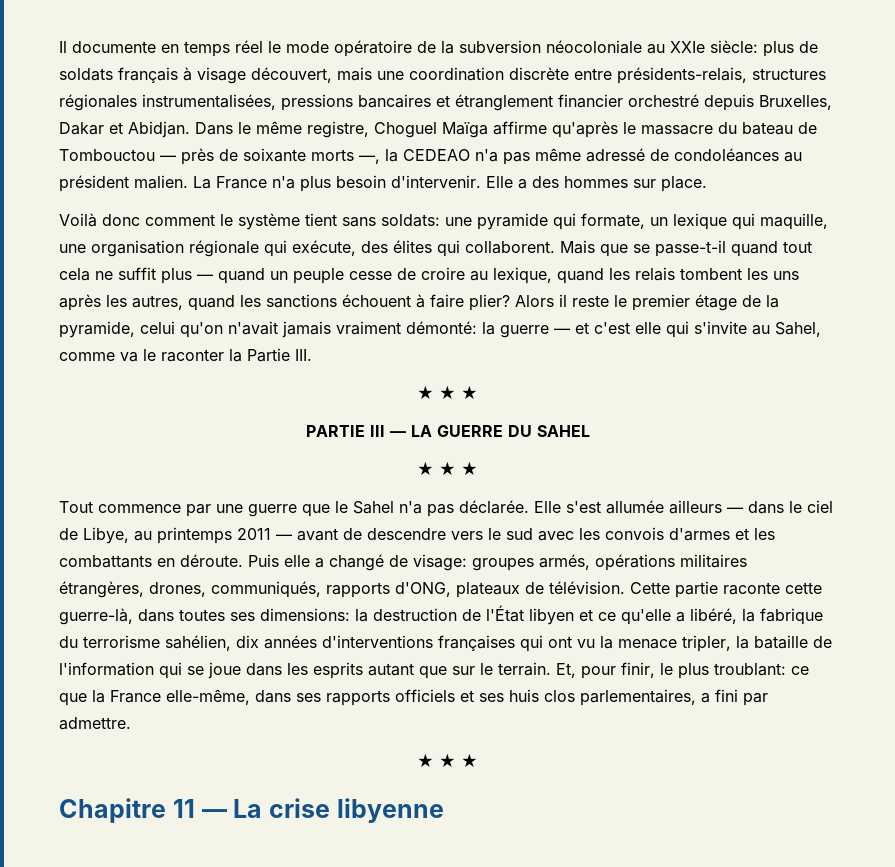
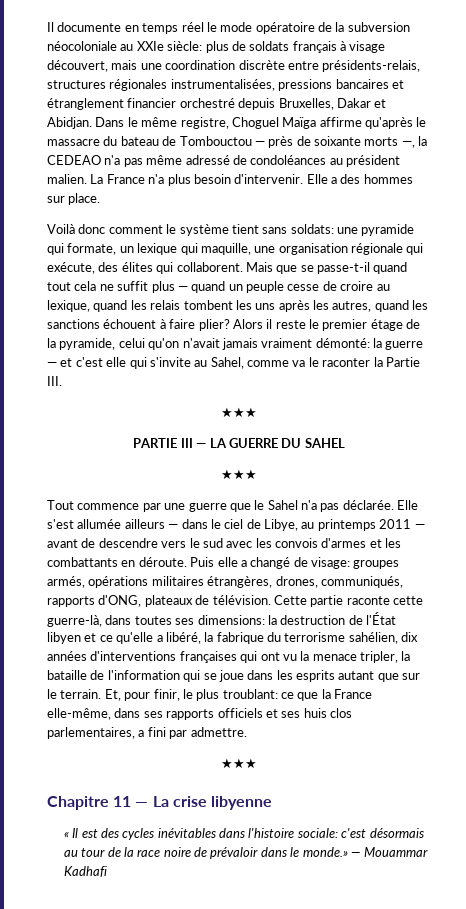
  Alors il reste le premier étage de la pyramide, celui qu'on n'avait jamais vraiment démonté: la guerre — et c'est elle qui s'invite au Sahel, comme va le raconter la Partie III.
- ★ ★ ★
+ ★★★
  PARTIE III — LA GUERRE DU SAHEL
- ★ ★ ★
+ ★★★
  Et, pour finir, le plus troublant: ce que la France elle-même, dans ses rapports officiels et ses huis clos parlementaires, a fini par admettre.
- ★ ★ ★
+ ★★★
+ « Il est des cycles inévitables dans l'histoire sociale: c'est désormais au tour de la race noire de prévaloir dans le monde.» — Mouammar Kadhafi

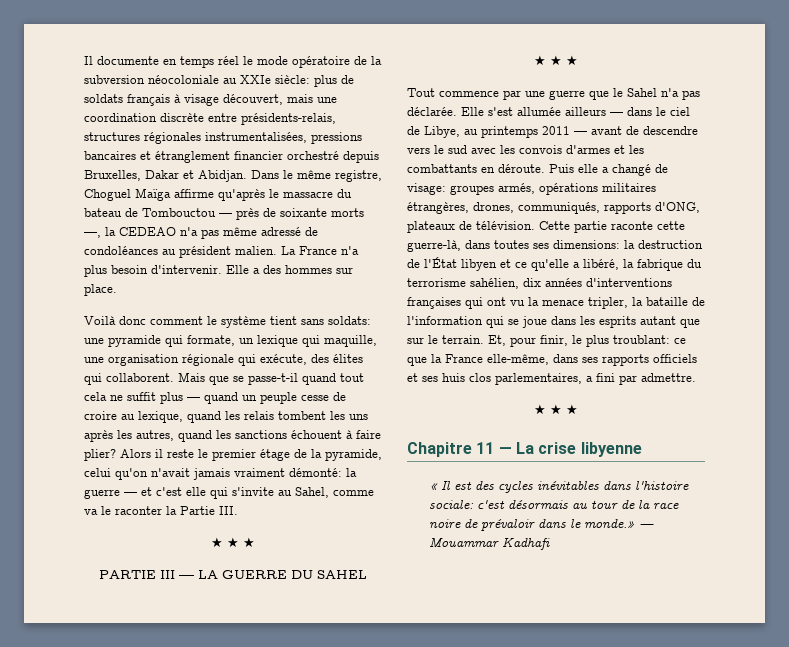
  Alors il reste le premier étage de la pyramide, celui qu'on n'avait jamais vraiment démonté: la guerre — et c'est elle qui s'invite au Sahel, comme va le raconter la Partie III.
- ★★★
+ ★ ★ ★
  PARTIE III — LA GUERRE DU SAHEL
- ★★★
+ ★ ★ ★
  Et, pour finir, le plus troublant: ce que la France elle-même, dans ses rapports officiels et ses huis clos parlementaires, a fini par admettre.
- ★★★
+ ★ ★ ★

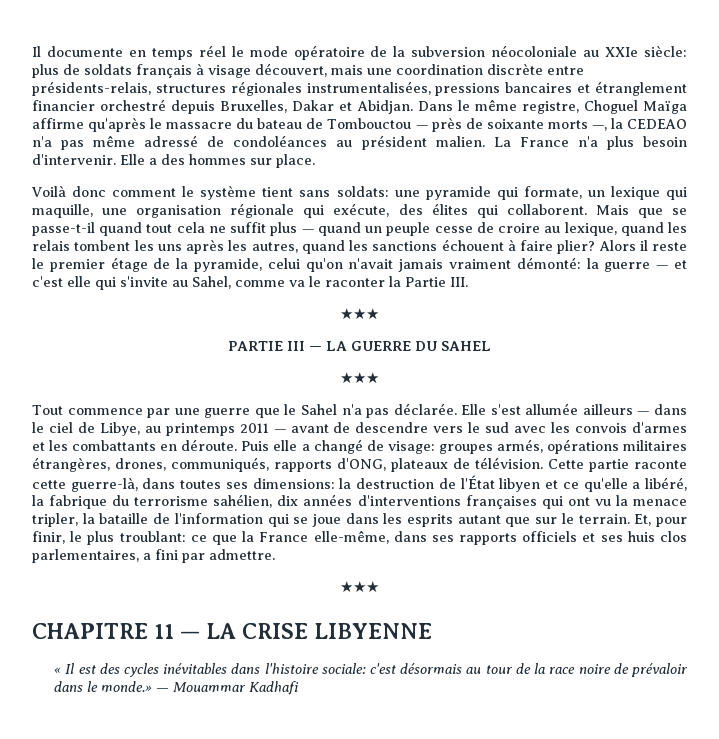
  Alors il reste le premier étage de la pyramide, celui qu'on n'avait jamais vraiment démonté: la guerre — et c'est elle qui s'invite au Sahel, comme va le raconter la Partie III.
- ★ ★ ★
+ ★★★
  PARTIE III — LA GUERRE DU SAHEL
- ★ ★ ★
+ ★★★
  Et, pour finir, le plus troublant: ce que la France elle-même, dans ses rapports officiels et ses huis clos parlementaires, a fini par admettre.
- ★ ★ ★
- Chapitre 11 — La crise libyenne
+ ★★★
+ CHAPITRE 11 — LA CRISE LIBYENNE

